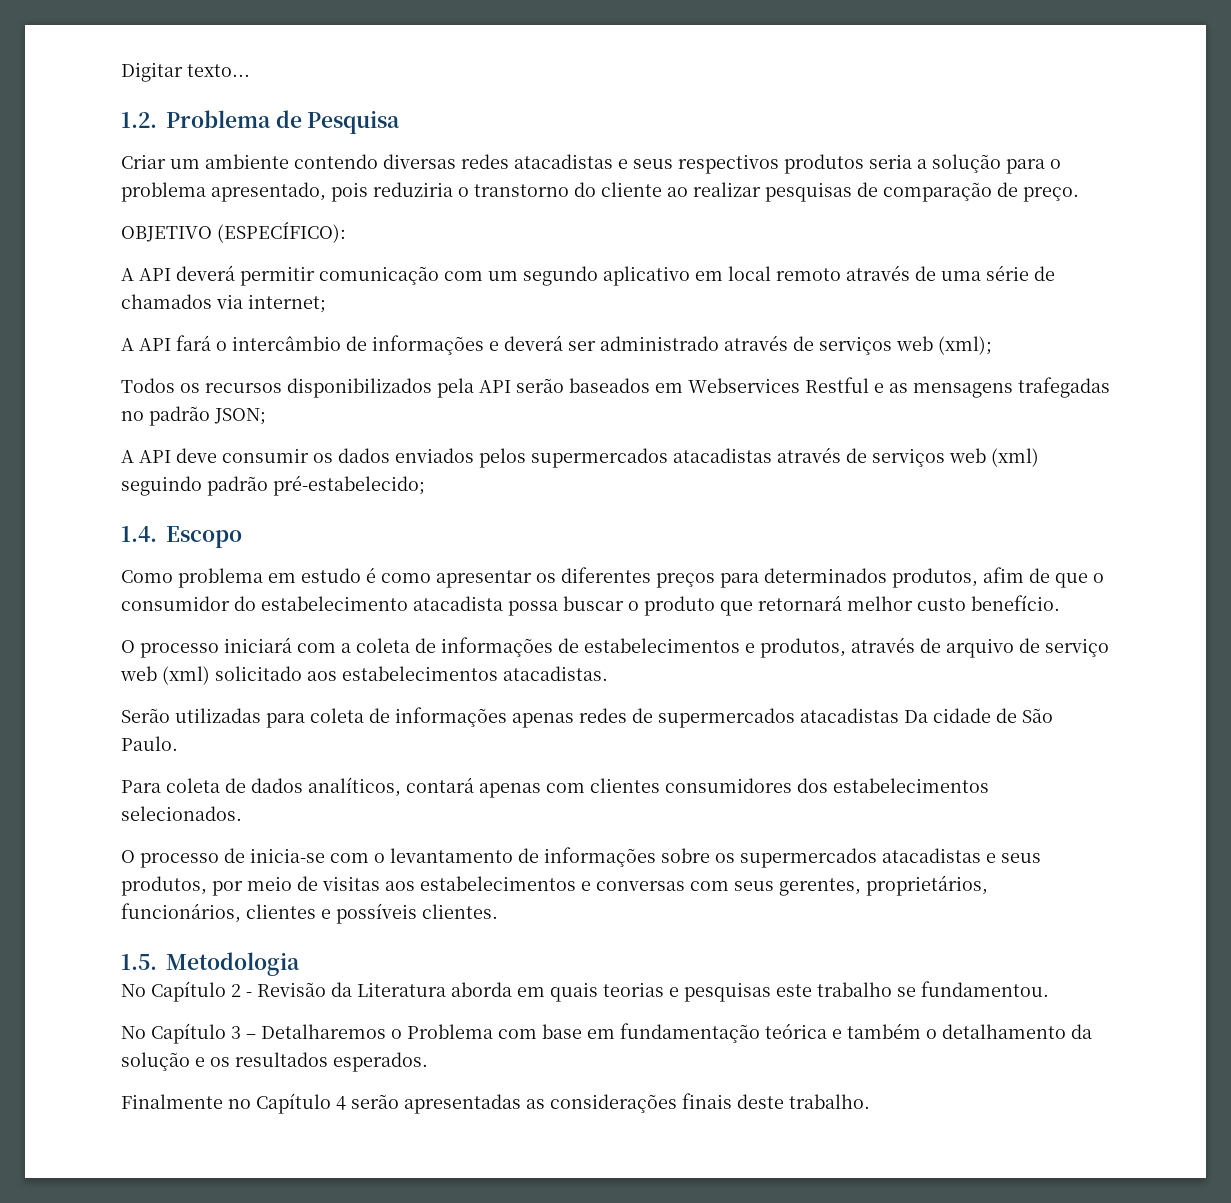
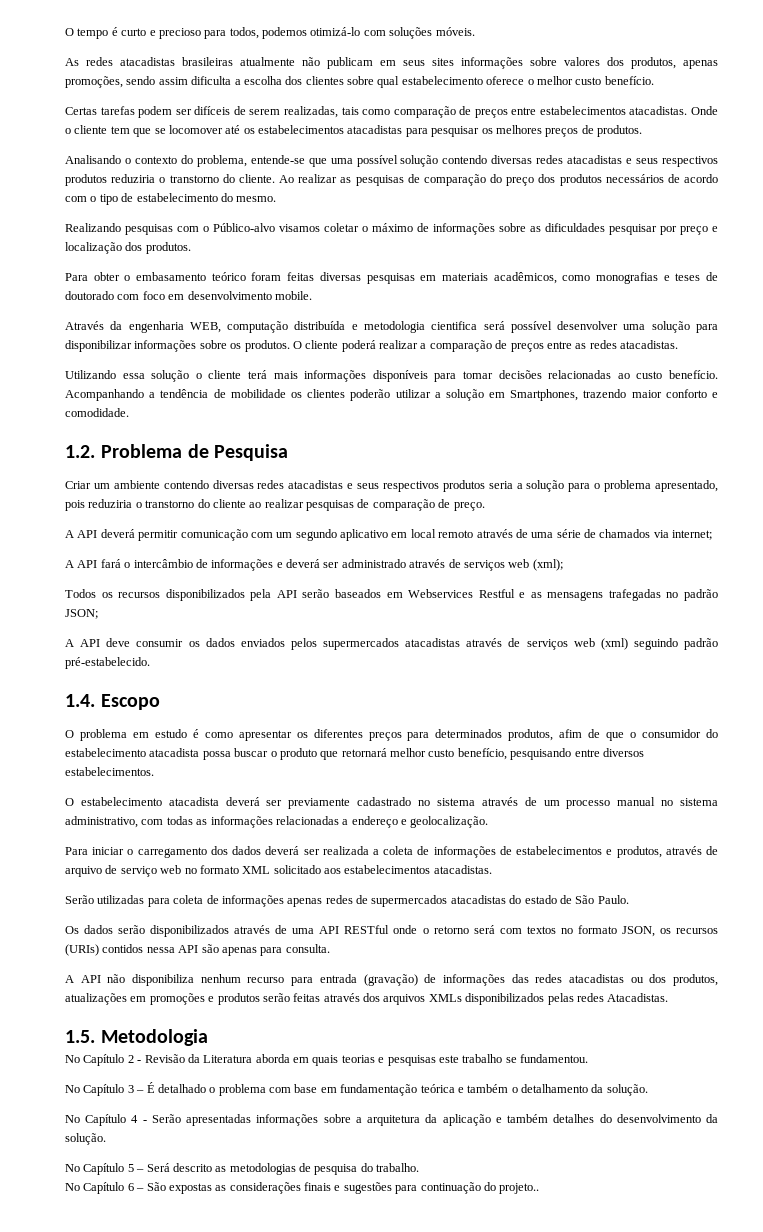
- Digitar texto...
+ O tempo é curto e precioso para todos, podemos otimizá-lo com soluções móveis.
+ As redes atacadistas brasileiras atualmente não publicam em seus sites informações sobre valores dos produtos, apenas promoções, sendo assim dificulta a escolha dos clientes sobre qual estabelecimento oferece o melhor custo benefício.
+ Certas tarefas podem ser difíceis de serem realizadas, tais como comparação de preços entre estabelecimentos atacadistas. Onde o cliente tem que se locomover até os estabelecimentos atacadistas para pesquisar os melhores preços de produtos.
+ Analisando o contexto do problema, entende-se que uma possível solução contendo diversas redes atacadistas e seus respectivos produtos reduziria o transtorno do cliente. Ao realizar as pesquisas de comparação do preço dos produtos necessários de acordo com o tipo de estabelecimento do mesmo.
+ Realizando pesquisas com o Público-alvo visamos coletar o máximo de informações sobre as dificuldades pesquisar por preço e localização dos produtos.
+ Para obter o embasamento teórico foram feitas diversas pesquisas em materiais acadêmicos, como monografias e teses de doutorado com foco em desenvolvimento mobile.
+ Através da engenharia WEB, computação distribuída e metodologia cientifica será possível desenvolver uma solução para disponibilizar informações sobre os produtos. O cliente poderá realizar a comparação de preços entre as redes atacadistas.
+ Utilizando essa solução o cliente terá mais informações disponíveis para tomar decisões relacionadas ao custo benefício. Acompanhando a tendência de mobilidade os clientes poderão utilizar a solução em Smartphones, trazendo maior conforto e comodidade.
- OBJETIVO (ESPECÍFICO):
- A API deve consumir os dados enviados pelos supermercados atacadistas através de serviços web (xml) seguindo padrão pré-estabelecido;
+ A API deve consumir os dados enviados pelos supermercados atacadistas através de serviços web (xml) seguindo padrão pré-estabelecido.
- Como problema em estudo é como apresentar os diferentes preços para determinados produtos, afim de que o consumidor do estabelecimento atacadista possa buscar o produto que retornará melhor custo benefício.
- O processo iniciará com a coleta de informações de estabelecimentos e produtos, através de arquivo de serviço web (xml) solicitado aos estabelecimentos atacadistas.
+ O problema em estudo é como apresentar os diferentes preços para determinados produtos, afim de que o consumidor do estabelecimento atacadista possa buscar o produto que retornará melhor custo benefício, pesquisando entre diversos estabelecimentos.
+ O estabelecimento atacadista deverá ser previamente cadastrado no sistema através de um processo manual no sistema administrativo, com todas as informações relacionadas a endereço e geolocalização.
+ Para iniciar o carregamento dos dados deverá ser realizada a coleta de informações de estabelecimentos e produtos, através de arquivo de serviço web no formato XML solicitado aos estabelecimentos atacadistas.
- Serão utilizadas para coleta de informações apenas redes de supermercados atacadistas Da cidade de São Paulo.
+ Serão utilizadas para coleta de informações apenas redes de supermercados atacadistas do estado de São Paulo.
- Para coleta de dados analíticos, contará apenas com clientes consumidores dos estabelecimentos selecionados.
- O processo de inicia-se com o levantamento de informações sobre os supermercados atacadistas e seus produtos, por meio de visitas aos estabelecimentos e conversas com seus gerentes, proprietários, funcionários, clientes e possíveis clientes.
+ Os dados serão disponibilizados através de uma API RESTful onde o retorno será com textos no formato JSON, os recursos (URIs) contidos nessa API são apenas para consulta.
+ A API não disponibiliza nenhum recurso para entrada (gravação) de informações das redes atacadistas ou dos produtos, atualizações em promoções e produtos serão feitas através dos arquivos XMLs disponibilizados pelas redes Atacadistas.
- No Capítulo 3 – Detalharemos o Problema com base em fundamentação teórica e também o detalhamento da solução e os resultados esperados.
- Finalmente no Capítulo 4 serão apresentadas as considerações finais deste trabalho.
+ No Capítulo 3 – É detalhado o problema com base em fundamentação teórica e também o detalhamento da solução.
+ No Capítulo 4 - Serão apresentadas informações sobre a arquitetura da aplicação e também detalhes do desenvolvimento da solução.
+ No Capítulo 5 – Será descrito as metodologias de pesquisa do trabalho.
+ No Capítulo 6 – São expostas as considerações finais e sugestões para continuação do projeto..

